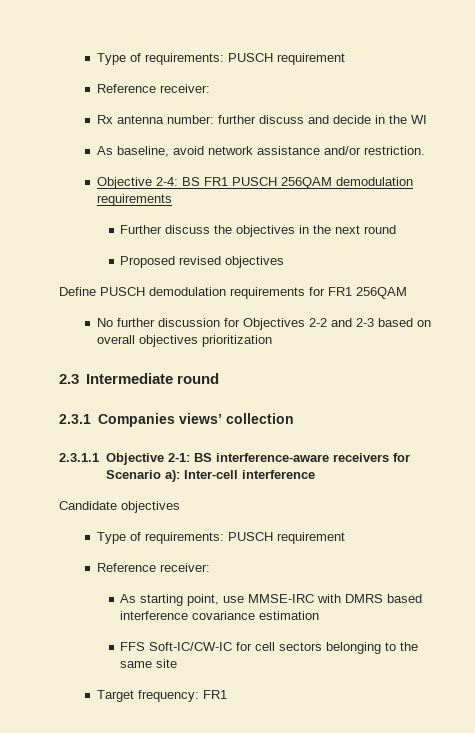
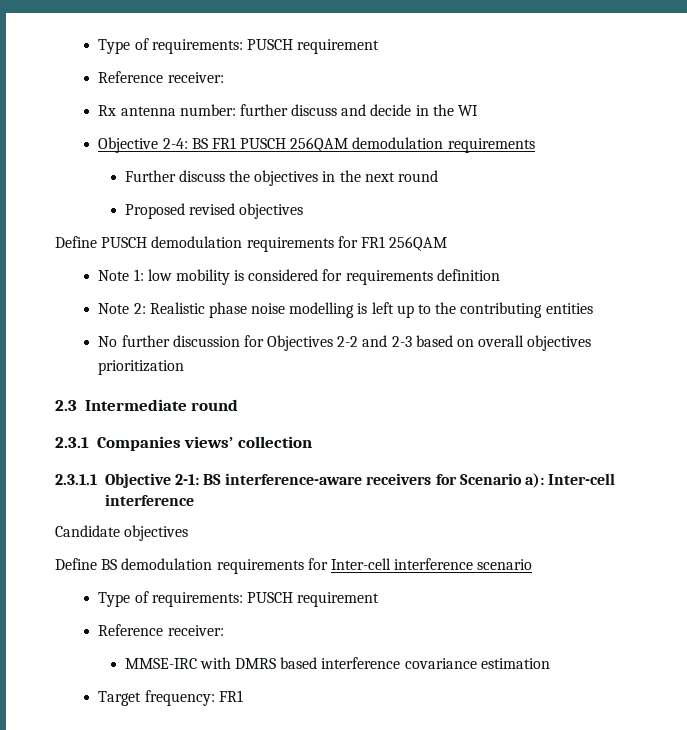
- As baseline, avoid network assistance and/or restriction.
+ Note 1: low mobility is considered for requirements definition
+ Note 2: Realistic phase noise modelling is left up to the contributing entities
  Candidate objectives
+ Define BS demodulation requirements for Inter-cell interference scenario
  Type of requirements: PUSCH requirement
  Reference receiver:
- As starting point, use MMSE-IRC with DMRS based interference covariance estimation
+ MMSE-IRC with DMRS based interference covariance estimation
- FFS Soft-IC/CW-IC for cell sectors belonging to the same site

